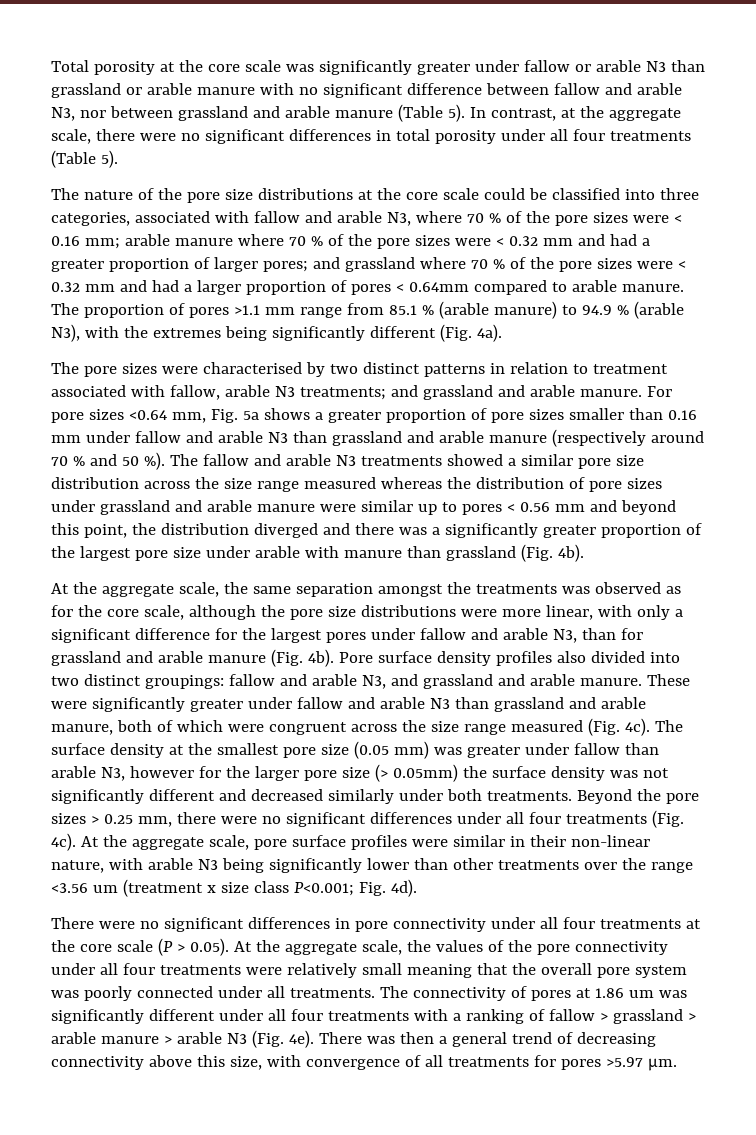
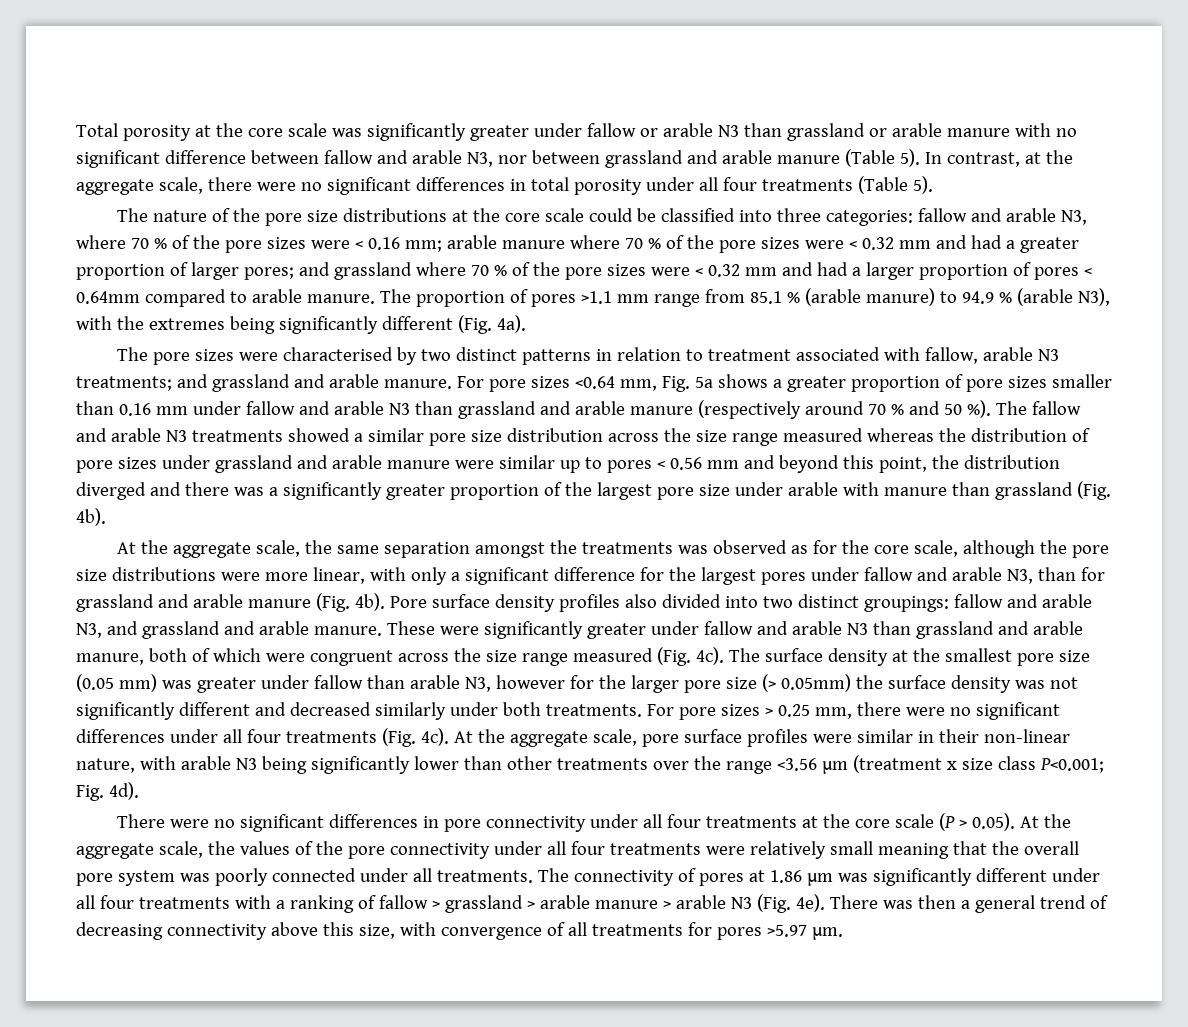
- The nature of the pore size distributions at the core scale could be classified into three categories, associated with fallow and arable N3, where 70 % of the pore sizes were < 0.16 mm;
+ The nature of the pore size distributions at the core scale could be classified into three categories: fallow and arable N3, where 70 % of the pore sizes were < 0.16 mm;
- Beyond the pore sizes > 0.25 mm, there were no significant differences under all four treatments (Fig. 4c).
+ For pore sizes > 0.25 mm, there were no significant differences under all four treatments (Fig. 4c).
- At the aggregate scale, pore surface profiles were similar in their non-linear nature, with arable N3 being significantly lower than other treatments over the range <3.56 um (treatment x size class P<0.001; Fig. 4d).
+ At the aggregate scale, pore surface profiles were similar in their non-linear nature, with arable N3 being significantly lower than other treatments over the range <3.56 µm (treatment x size class P<0.001; Fig. 4d).
- The connectivity of pores at 1.86 um was significantly different under all four treatments with a ranking of fallow > grassland > arable manure > arable N3 (Fig. 4e).
+ The connectivity of pores at 1.86 µm was significantly different under all four treatments with a ranking of fallow > grassland > arable manure > arable N3 (Fig. 4e).

